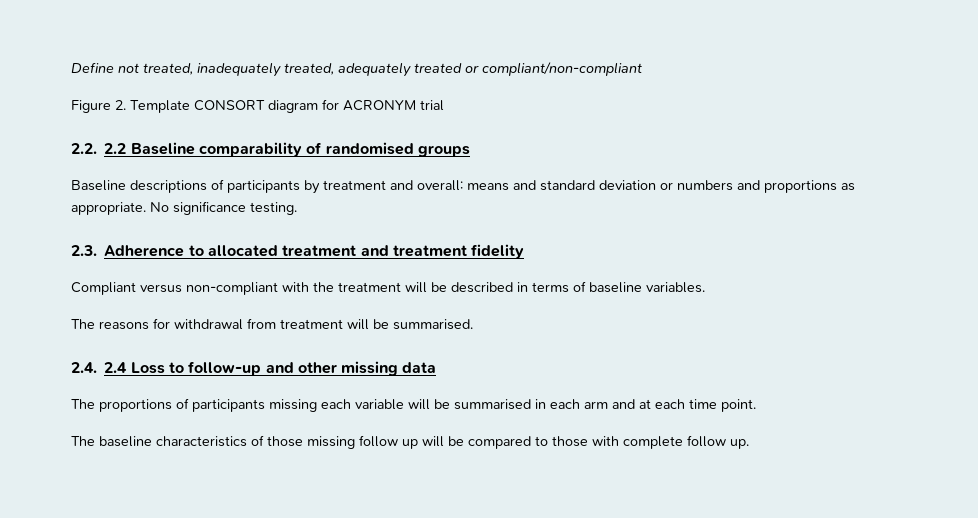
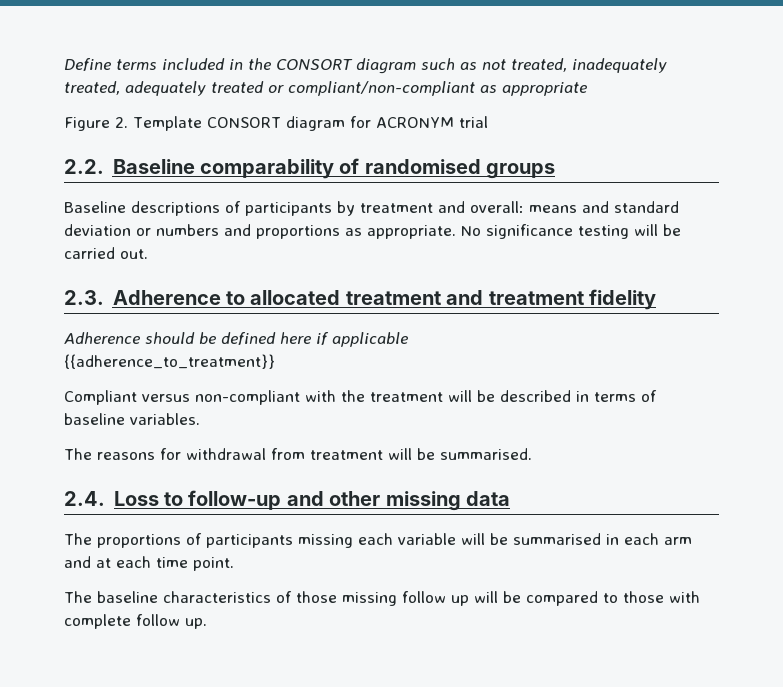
- Define not treated, inadequately treated, adequately treated or compliant/non-compliant
+ Define terms included in the CONSORT diagram such as not treated, inadequately treated, adequately treated or compliant/non-compliant as appropriate
- 2.2. 2.2 Baseline comparability of randomised groups
+ 2.2. Baseline comparability of randomised groups
- No significance testing.
+ No significance testing will be carried out.
+ Adherence should be defined here if applicable
+ {{adherence_to_treatment}}
- 2.4. 2.4 Loss to follow-up and other missing data
+ 2.4. Loss to follow-up and other missing data

